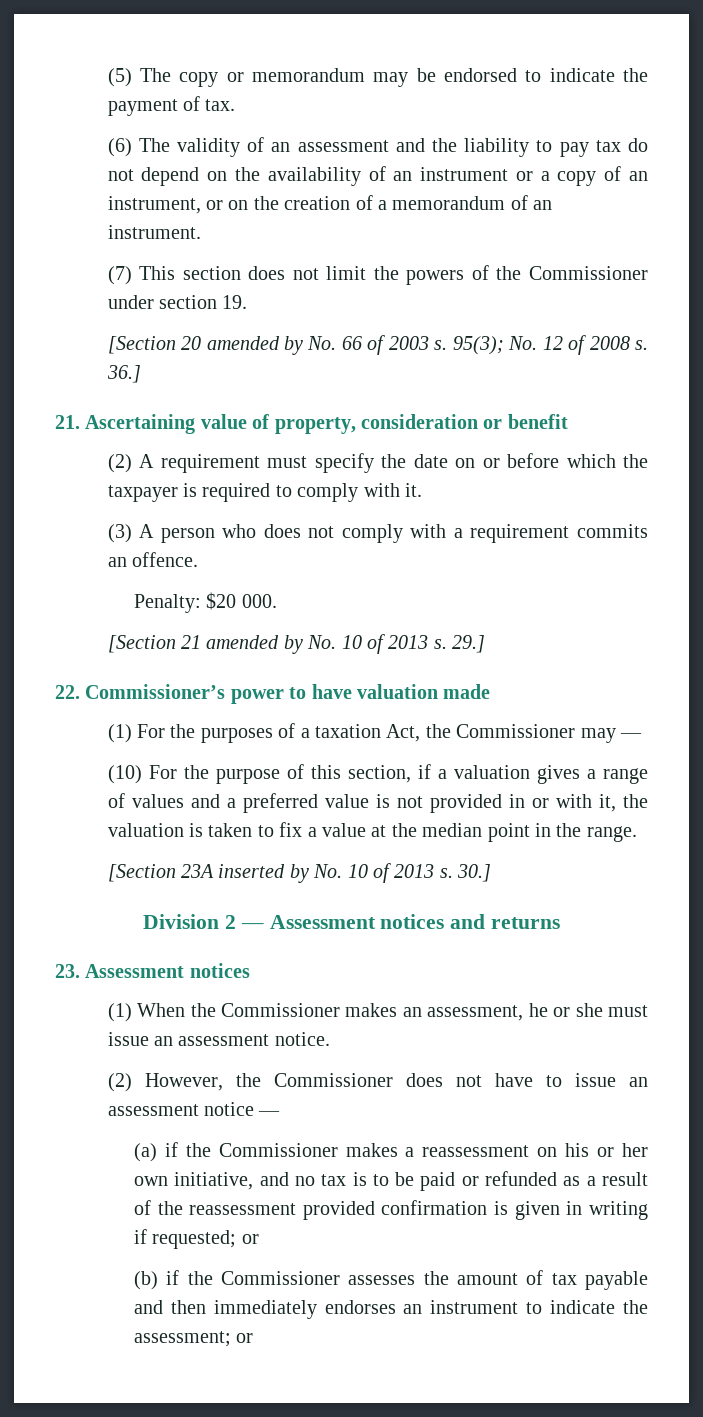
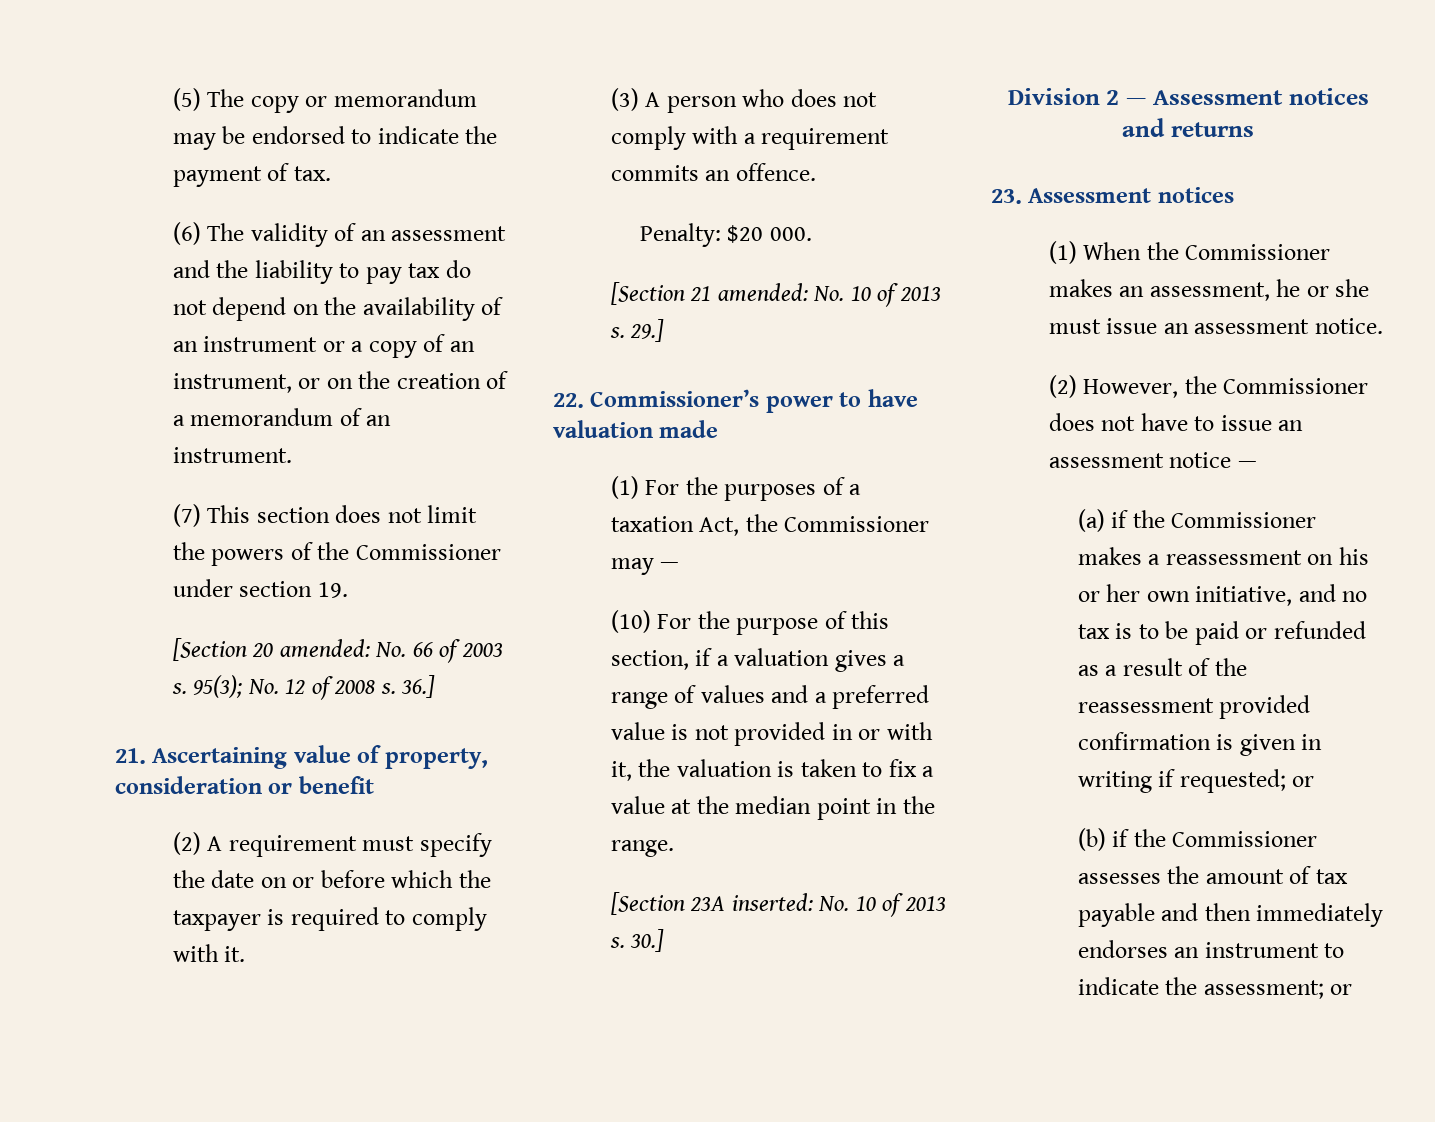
- [Section 20 amended by No. 66 of 2003 s.
+ [Section 20 amended: No. 66 of 2003 s.
- [Section 21 amended by No. 10 of 2013 s.
+ [Section 21 amended: No. 10 of 2013 s.
- [Section 23A inserted by No. 10 of 2013 s.
+ [Section 23A inserted: No. 10 of 2013 s.

